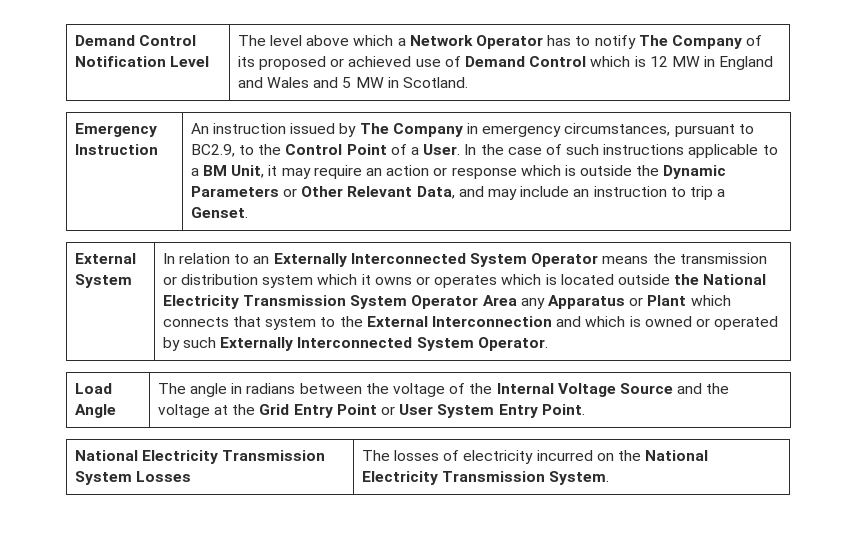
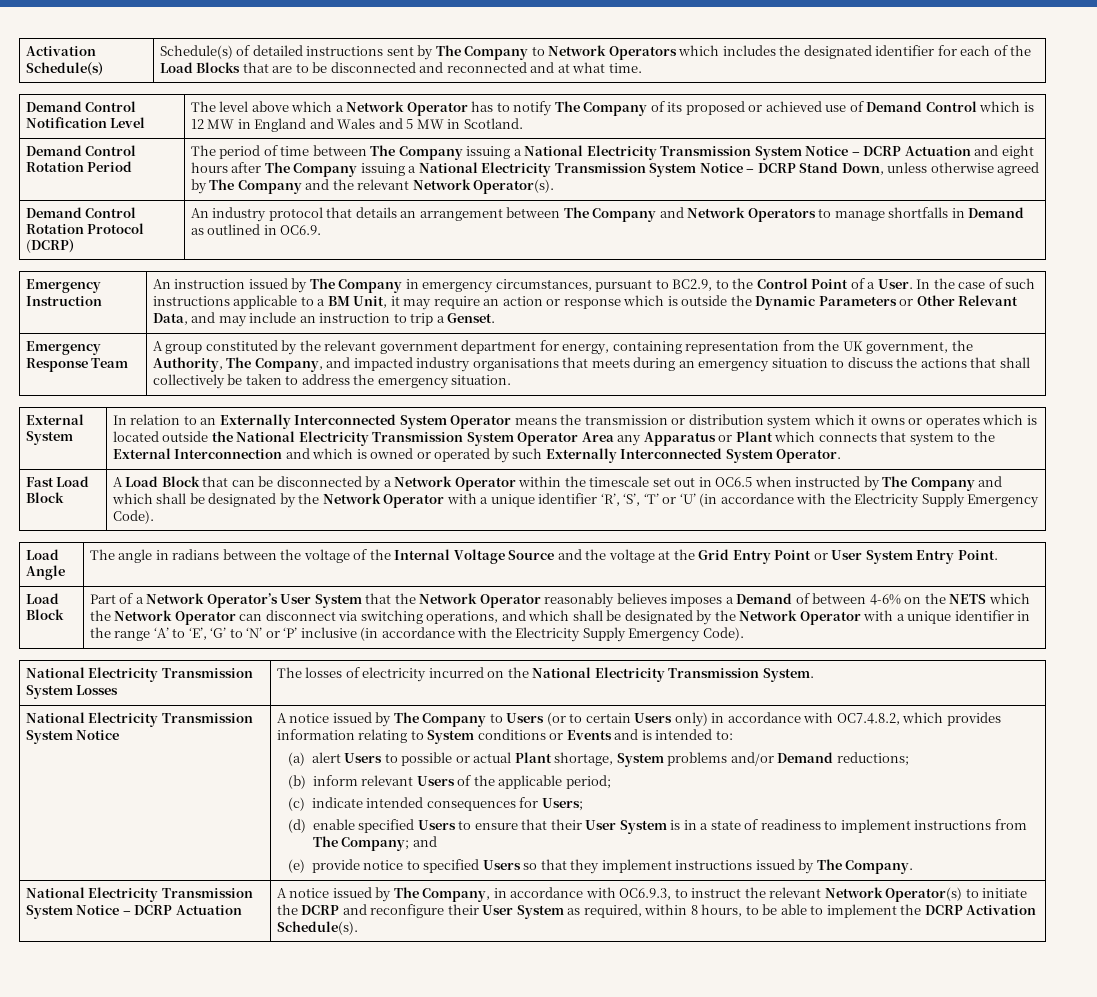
+ Activation Schedule(s) | Schedule(s) of detailed instructions sent by The Company to Network Operators which includes the designated identifier for each of the Load Blocks that are to be disconnected and reconnected and at what time.
+ Demand Control Rotation Period | The period of time between The Company issuing a National Electricity Transmission System Notice – DCRP Actuation and eight hours after The Company issuing a National Electricity Transmission System Notice – DCRP Stand Down, unless otherwise agreed by The Company and the relevant Network Operator(s).
+ Demand Control Rotation Protocol (DCRP) | An industry protocol that details an arrangement between The Company and Network Operators to manage shortfalls in Demand as outlined in OC6.9.
+ Emergency Response Team | A group constituted by the relevant government department for energy, containing representation from the UK government, the Authority, The Company, and impacted industry organisations that meets during an emergency situation to discuss the actions that shall collectively be taken to address the emergency situation.
+ Fast Load Block | A Load Block that can be disconnected by a Network Operator within the timescale set out in OC6.5 when instructed by The Company and which shall be designated by the Network Operator with a unique identifier ‘R’, ‘S’, ‘T’ or ‘U’ (in accordance with the Electricity Supply Emergency Code).
+ Load Block | Part of a Network Operator’s User System that the Network Operator reasonably believes imposes a Demand of between 4-6% on the NETS which the Network Operator can disconnect via switching operations, and which shall be designated by the Network Operator with a unique identifier in the range ‘A’ to ‘E’, ‘G’ to ‘N’ or ‘P’ inclusive (in accordance with the Electricity Supply Emergency Code).
+ National Electricity Transmission System Notice | A notice issued by The Company to Users (or to certain Users only) in accordance with OC7.4.8.2, which provides information relating to System conditions or Events and is intended to:
+ (a) alert Users to possible or actual Plant shortage, System problems and/or Demand reductions;
+ (b) inform relevant Users of the applicable period;
+ (c) indicate intended consequences for Users;
+ (d) enable specified Users to ensure that their User System is in a state of readiness to implement instructions from The Company; and
+ (e) provide notice to specified Users so that they implement instructions issued by The Company.
+ National Electricity Transmission System Notice – DCRP Actuation | A notice issued by The Company, in accordance with OC6.9.3, to instruct the relevant Network Operator(s) to initiate the DCRP and reconfigure their User System as required, within 8 hours, to be able to implement the DCRP Activation Schedule(s).

